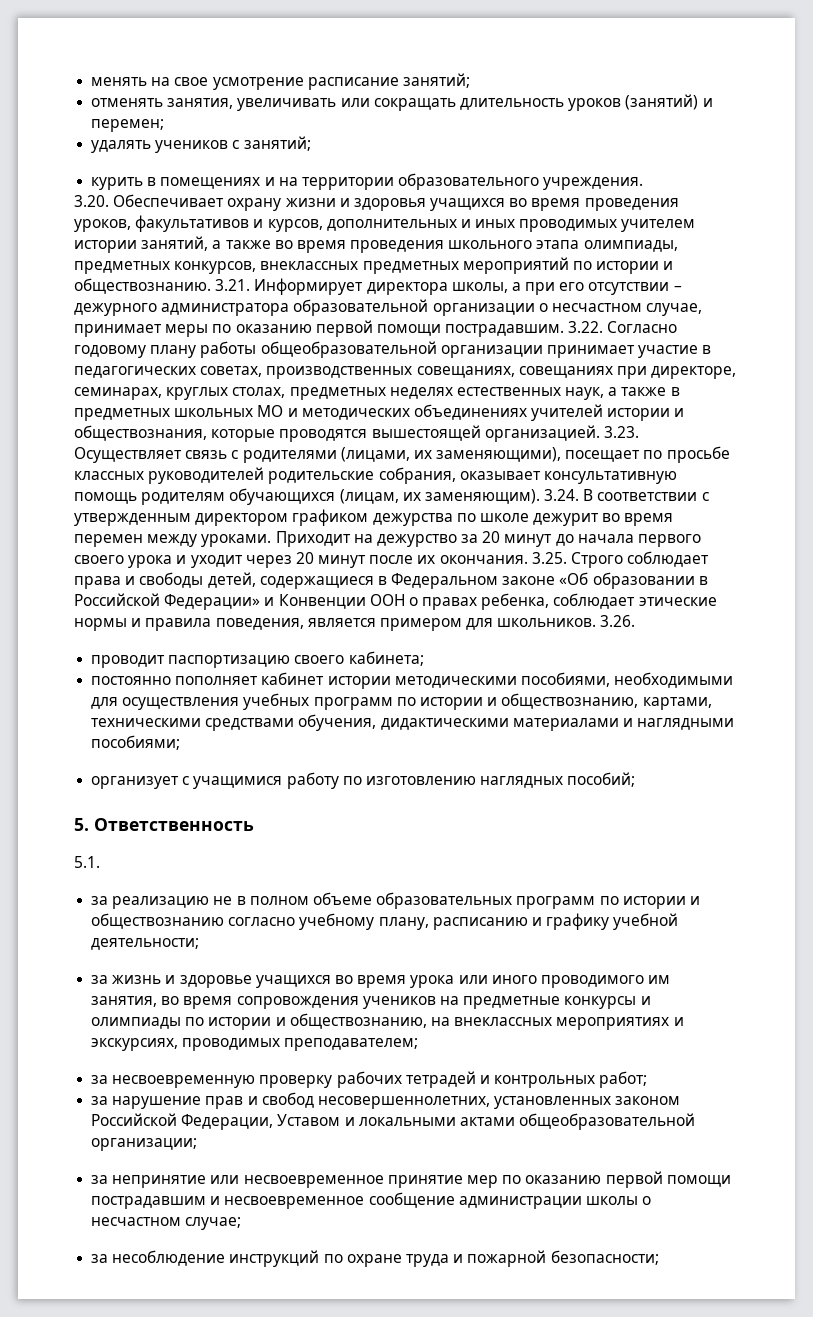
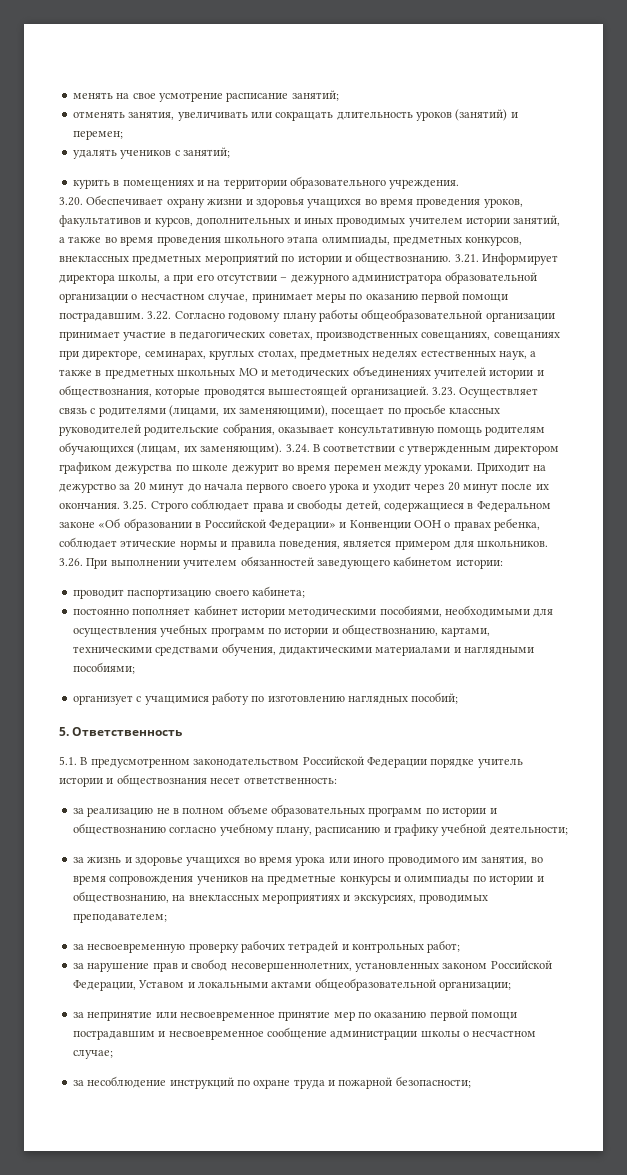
- 3.26.
+ 3.26. При выполнении учителем обязанностей заведующего кабинетом истории:
- 5.1.
+ 5.1. В предусмотренном законодательством Российской Федерации порядке учитель истории и обществознания несет ответственность:

